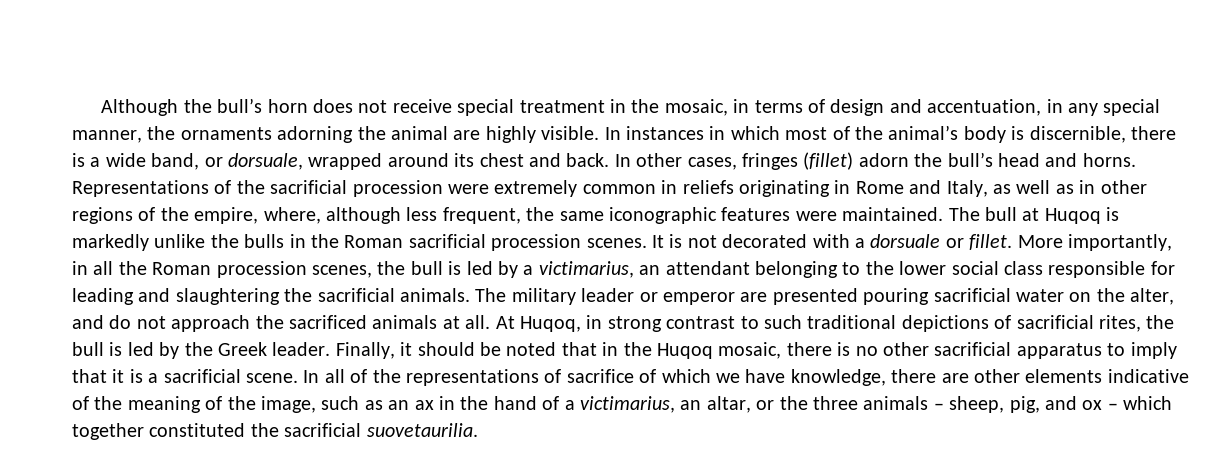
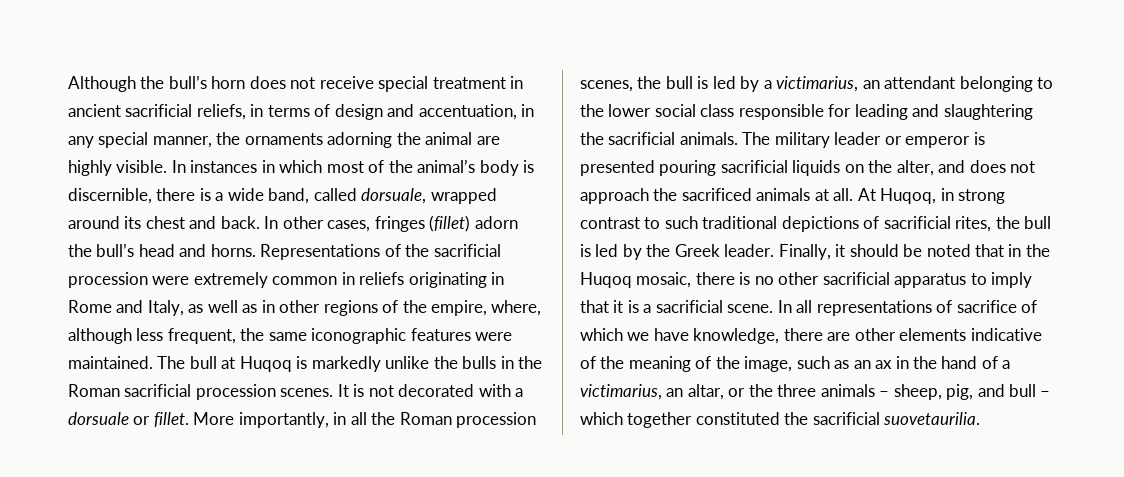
- Although the bull’s horn does not receive special treatment in the mosaic, in terms of design and accentuation, in any special manner, the ornaments adorning the animal are highly visible.
+ Although the bull’s horn does not receive special treatment in ancient sacrificial reliefs, in terms of design and accentuation, in any special manner, the ornaments adorning the animal are highly visible.
- In instances in which most of the animal’s body is discernible, there is a wide band, or dorsuale, wrapped around its chest and back.
+ In instances in which most of the animal’s body is discernible, there is a wide band, called dorsuale, wrapped around its chest and back.
- The military leader or emperor are presented pouring sacrificial water on the alter, and do not approach the sacrificed animals at all.
+ The military leader or emperor is presented pouring sacrificial liquids on the alter, and does not approach the sacrificed animals at all.
- In all of the representations of sacrifice of which we have knowledge, there are other elements indicative of the meaning of the image, such as an ax in the hand of a victimarius, an altar, or the three animals – sheep, pig, and ox – which together constituted the sacrificial suovetaurilia.
+ In all representations of sacrifice of which we have knowledge, there are other elements indicative of the meaning of the image, such as an ax in the hand of a victimarius, an altar, or the three animals – sheep, pig, and bull – which together constituted the sacrificial suovetaurilia.

